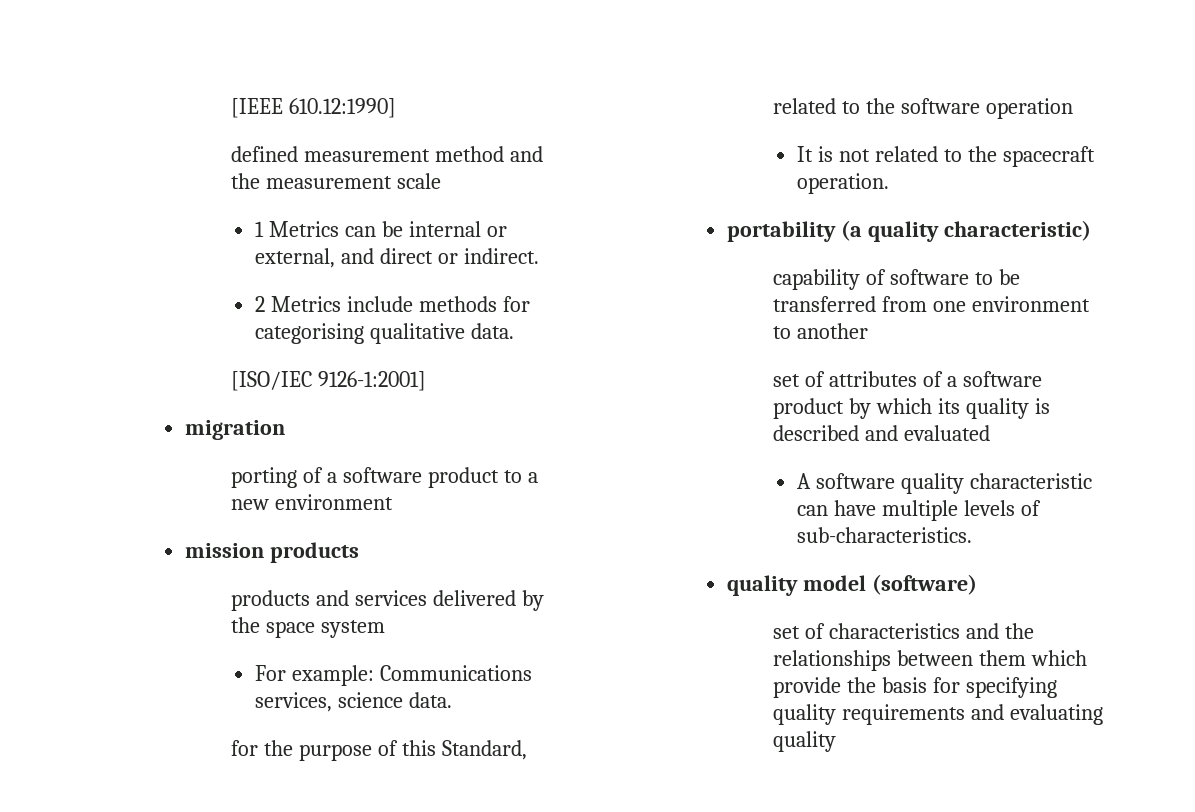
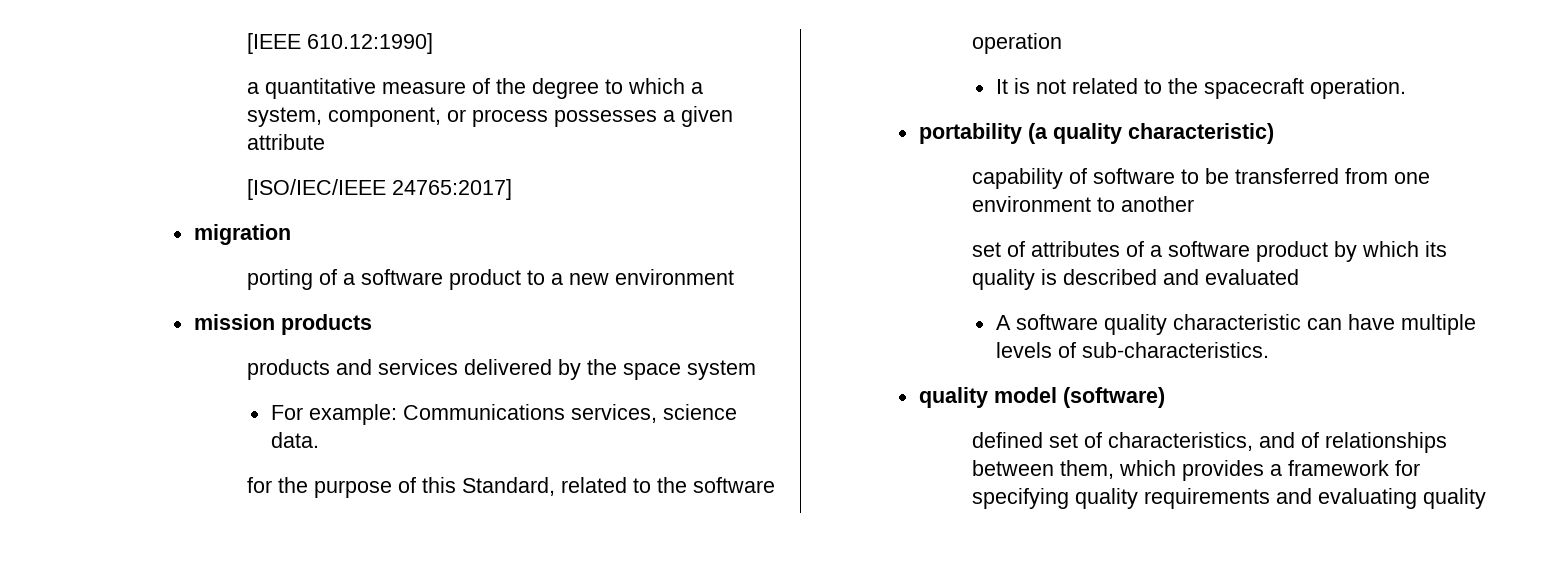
- defined measurement method and the measurement scale
- 1 Metrics can be internal or external, and direct or indirect.
- 2 Metrics include methods for categorising qualitative data.
- [ISO/IEC 9126-1:2001]
+ a quantitative measure of the degree to which a system, component, or process possesses a given attribute
+ [ISO/IEC/IEEE 24765:2017]
- set of characteristics and the relationships between them which provide the basis for specifying quality requirements and evaluating quality
+ defined set of characteristics, and of relationships between them, which provides a framework for specifying quality requirements and evaluating quality

